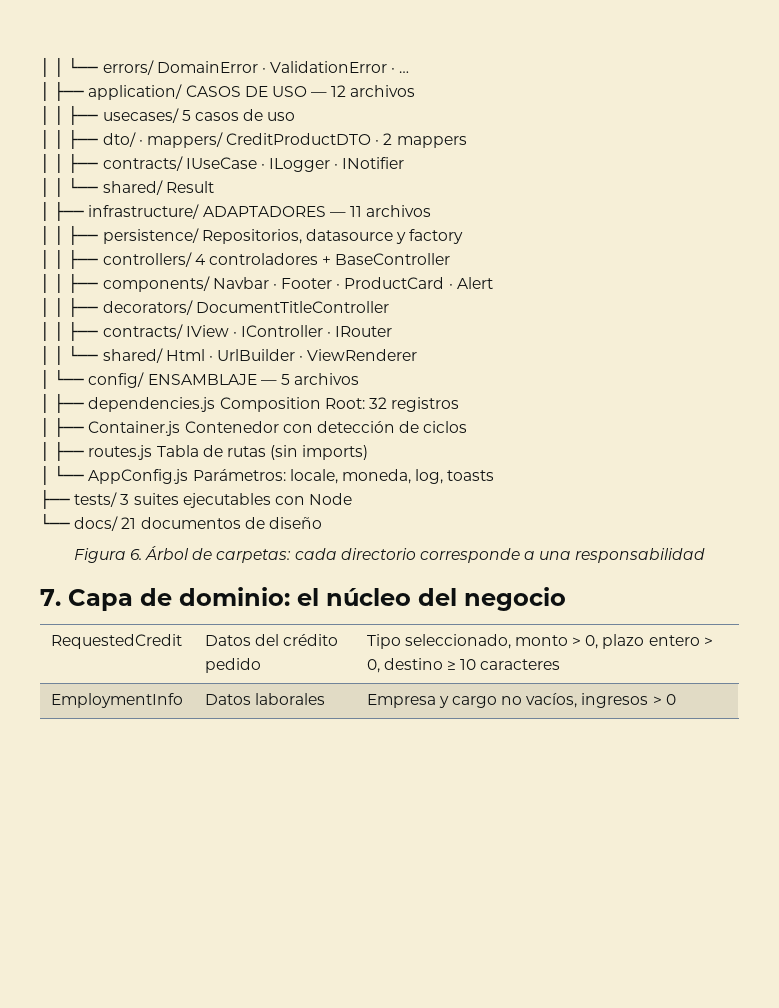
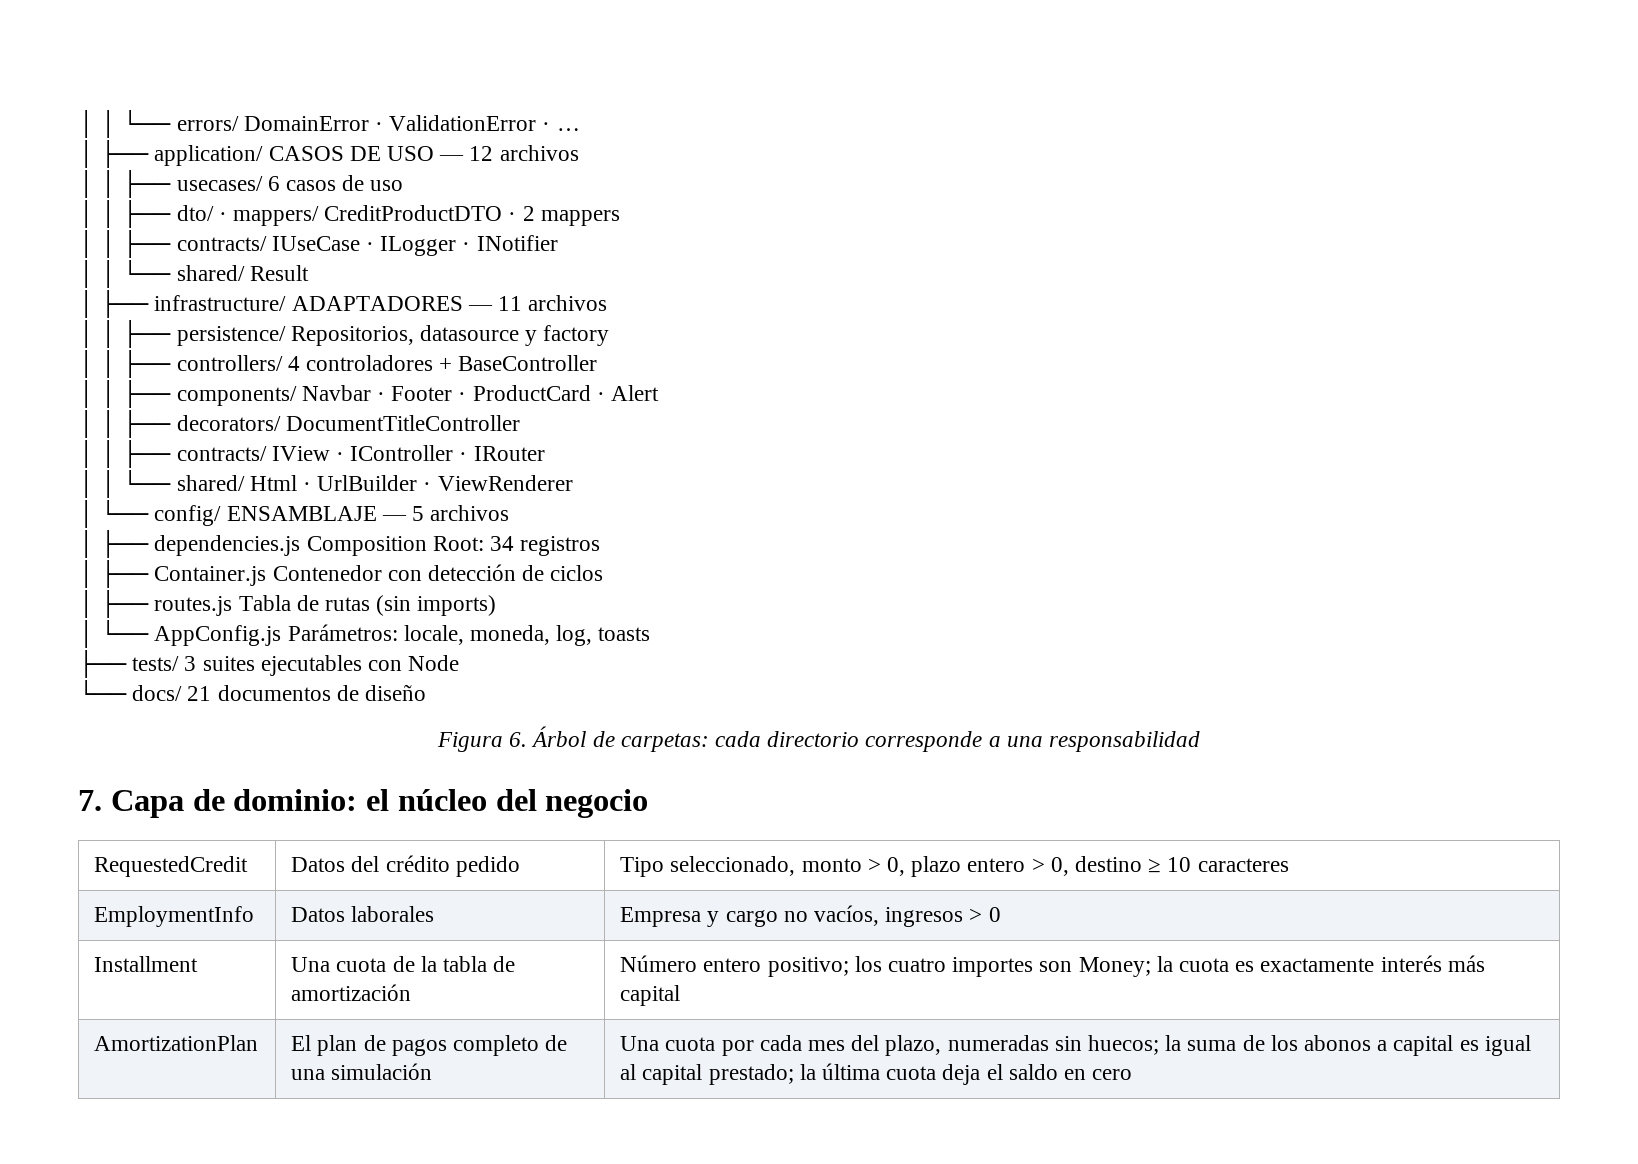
- │ │ ├── usecases/ 5 casos de uso
+ │ │ ├── usecases/ 6 casos de uso
- │ ├── dependencies.js Composition Root: 32 registros
+ │ ├── dependencies.js Composition Root: 34 registros
+ Installment | Una cuota de la tabla de amortización | Número entero positivo; los cuatro importes son Money; la cuota es exactamente interés más capital
+ AmortizationPlan | El plan de pagos completo de una simulación | Una cuota por cada mes del plazo, numeradas sin huecos; la suma de los abonos a capital es igual al capital prestado; la última cuota deja el saldo en cero

